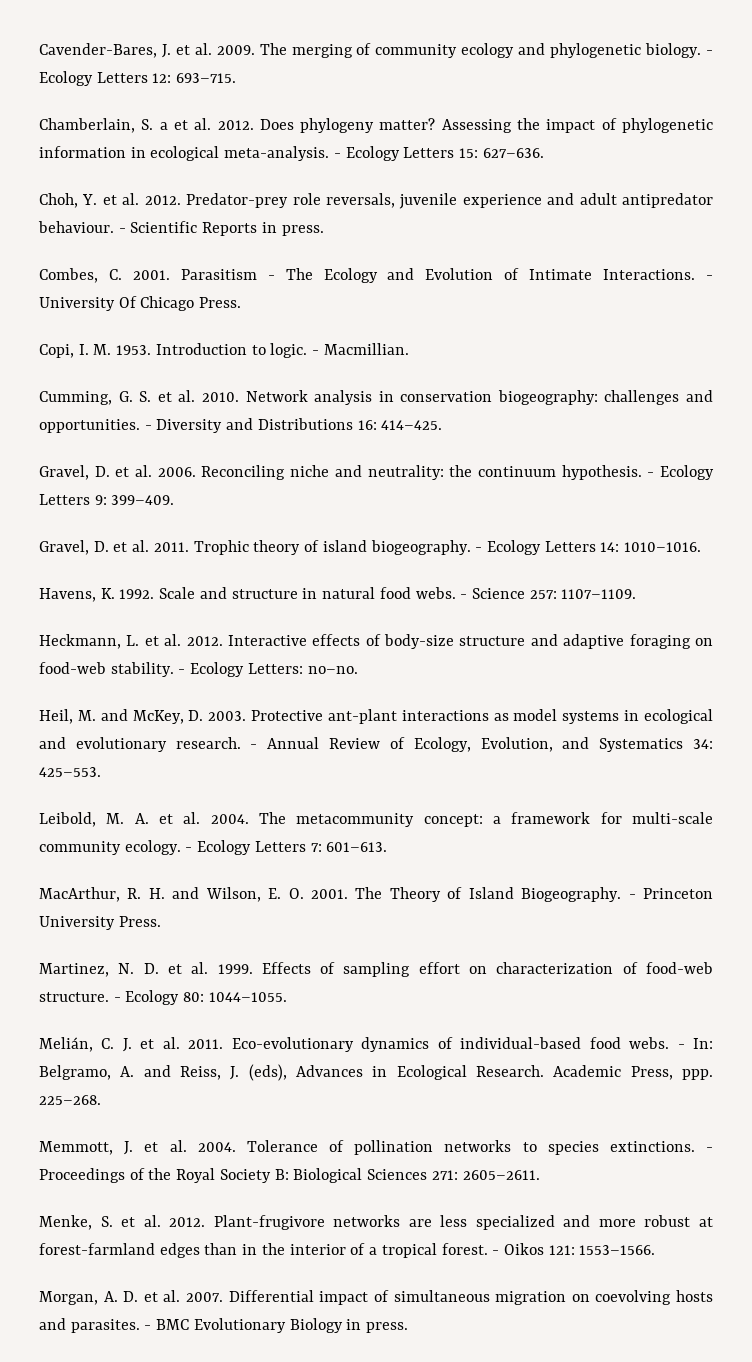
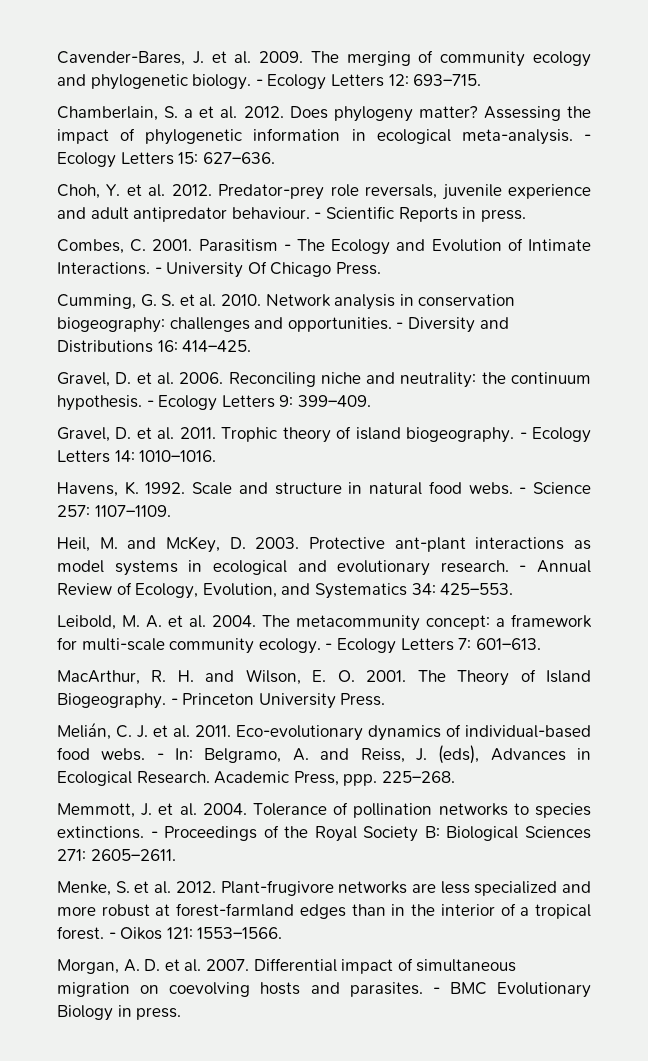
- Copi, I. M. 1953. Introduction to logic. - Macmillian.
- Heckmann, L. et al. 2012. Interactive effects of body-size structure and adaptive foraging on food-web stability. - Ecology Letters: no–no.
- Martinez, N. D. et al. 1999. Effects of sampling effort on characterization of food-web structure. - Ecology 80: 1044–1055.

